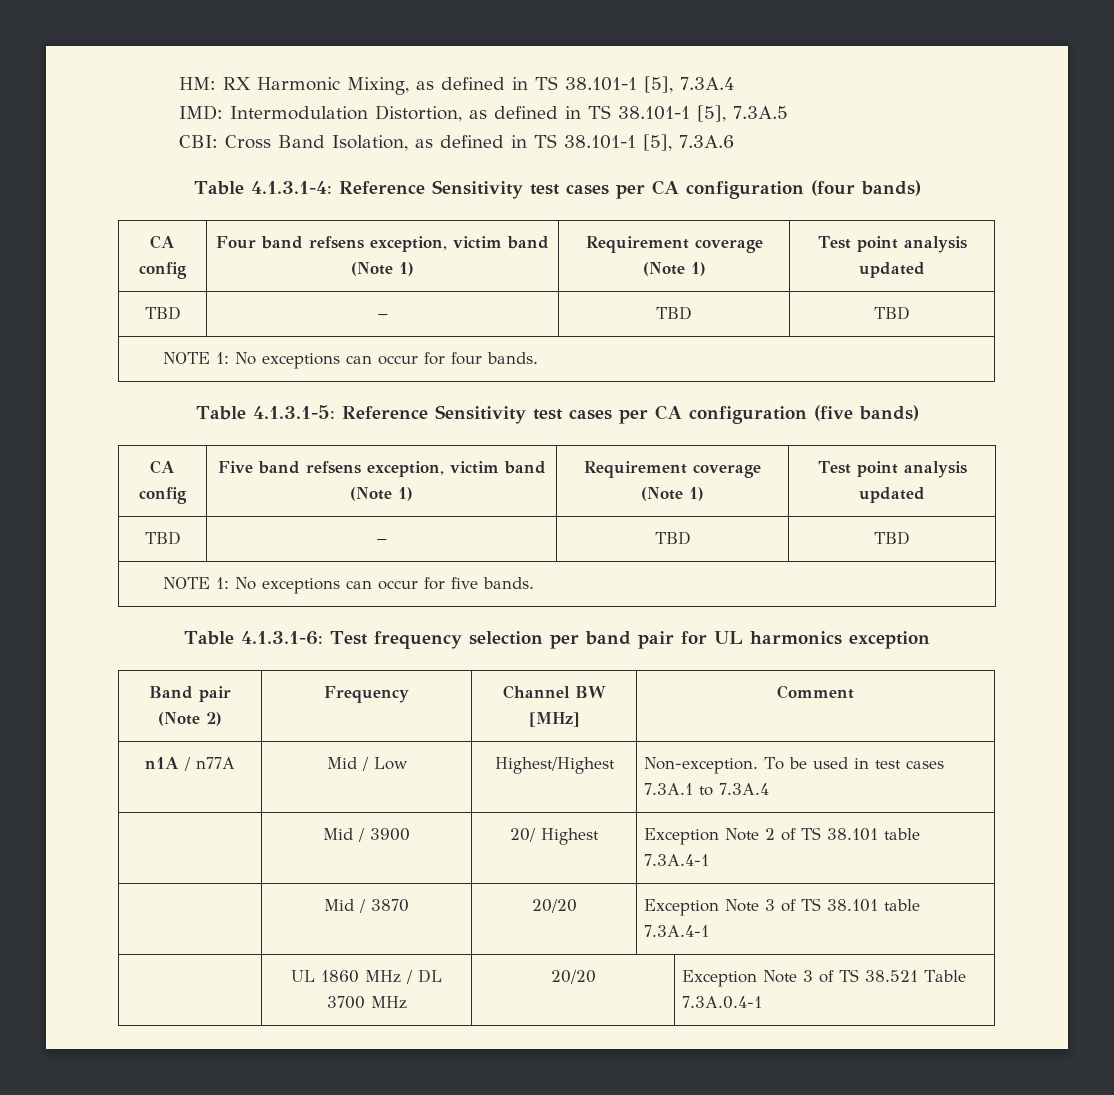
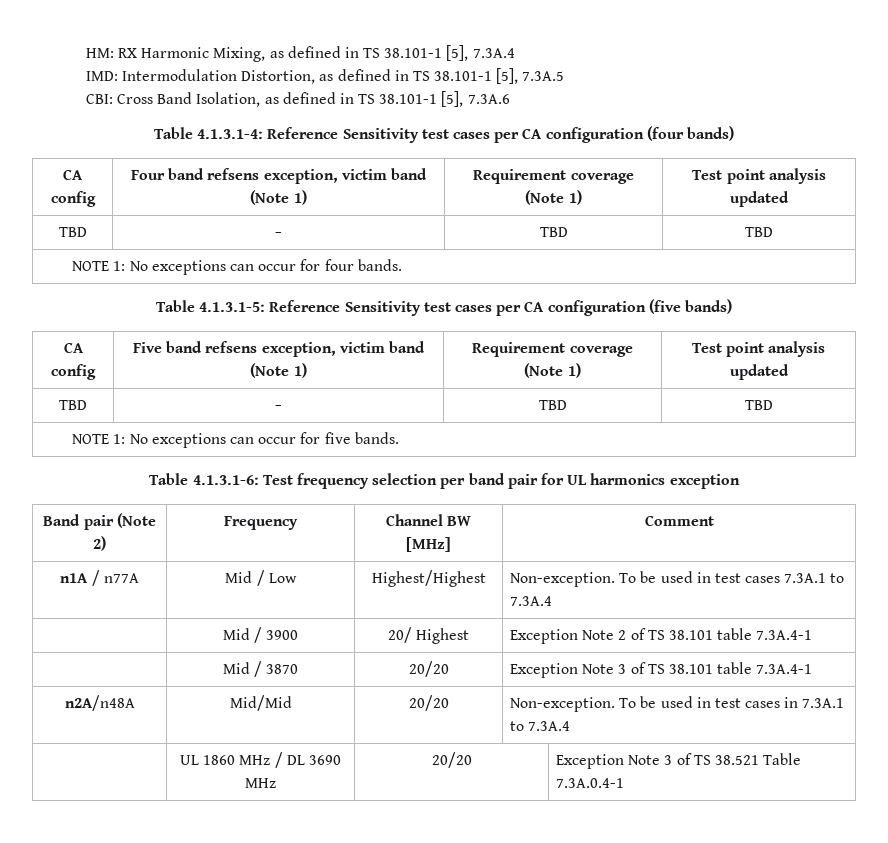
+ n2A/n48A | Mid/Mid | 20/20 | Non-exception. To be used in test cases in 7.3A.1 to 7.3A.4
- | UL 1860 MHz / DL 3700 MHz | 20/20 | Exception Note 3 of TS 38.521 Table 7.3A.0.4-1
+ | UL 1860 MHz / DL 3690 MHz | 20/20 | Exception Note 3 of TS 38.521 Table 7.3A.0.4-1

